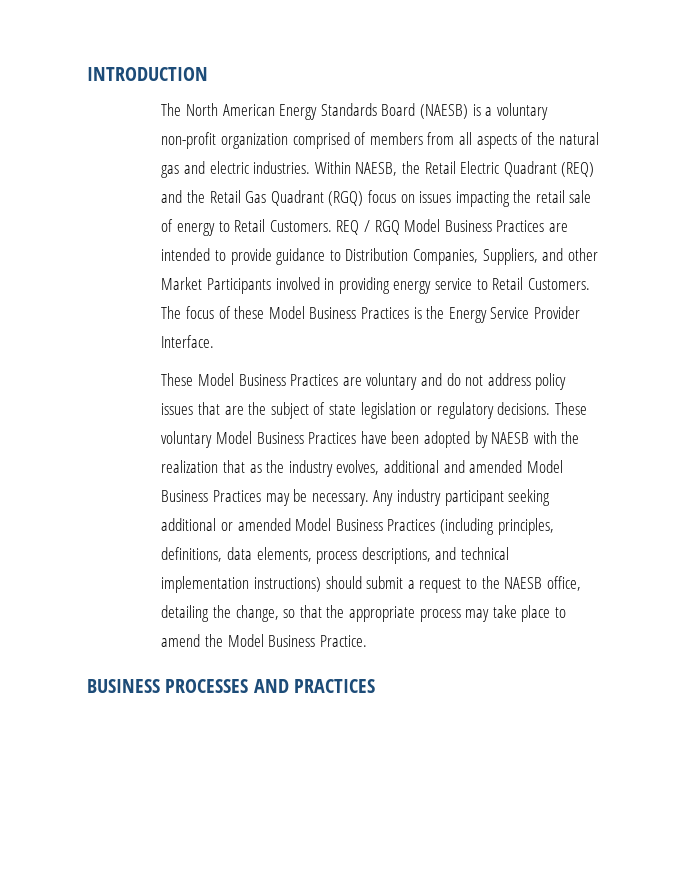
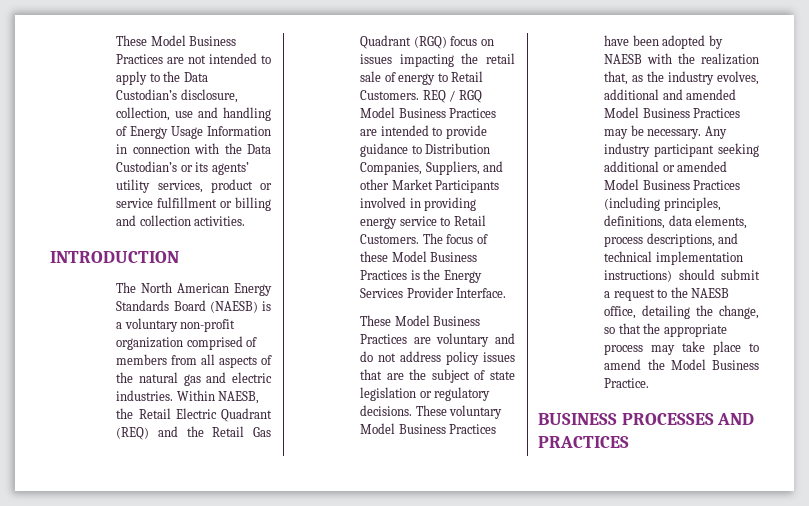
+ These Model Business Practices are not intended to apply to the Data Custodian’s disclosure, collection, use and handling of Energy Usage Information in connection with the Data Custodian’s or its agents’ utility services, product or service fulfillment or billing and collection activities.
- The focus of these Model Business Practices is the Energy Service Provider Interface.
+ The focus of these Model Business Practices is the Energy Services Provider Interface.
- These voluntary Model Business Practices have been adopted by NAESB with the realization that as the industry evolves, additional and amended Model Business Practices may be necessary.
+ These voluntary Model Business Practices have been adopted by NAESB with the realization that, as the industry evolves, additional and amended Model Business Practices may be necessary.

